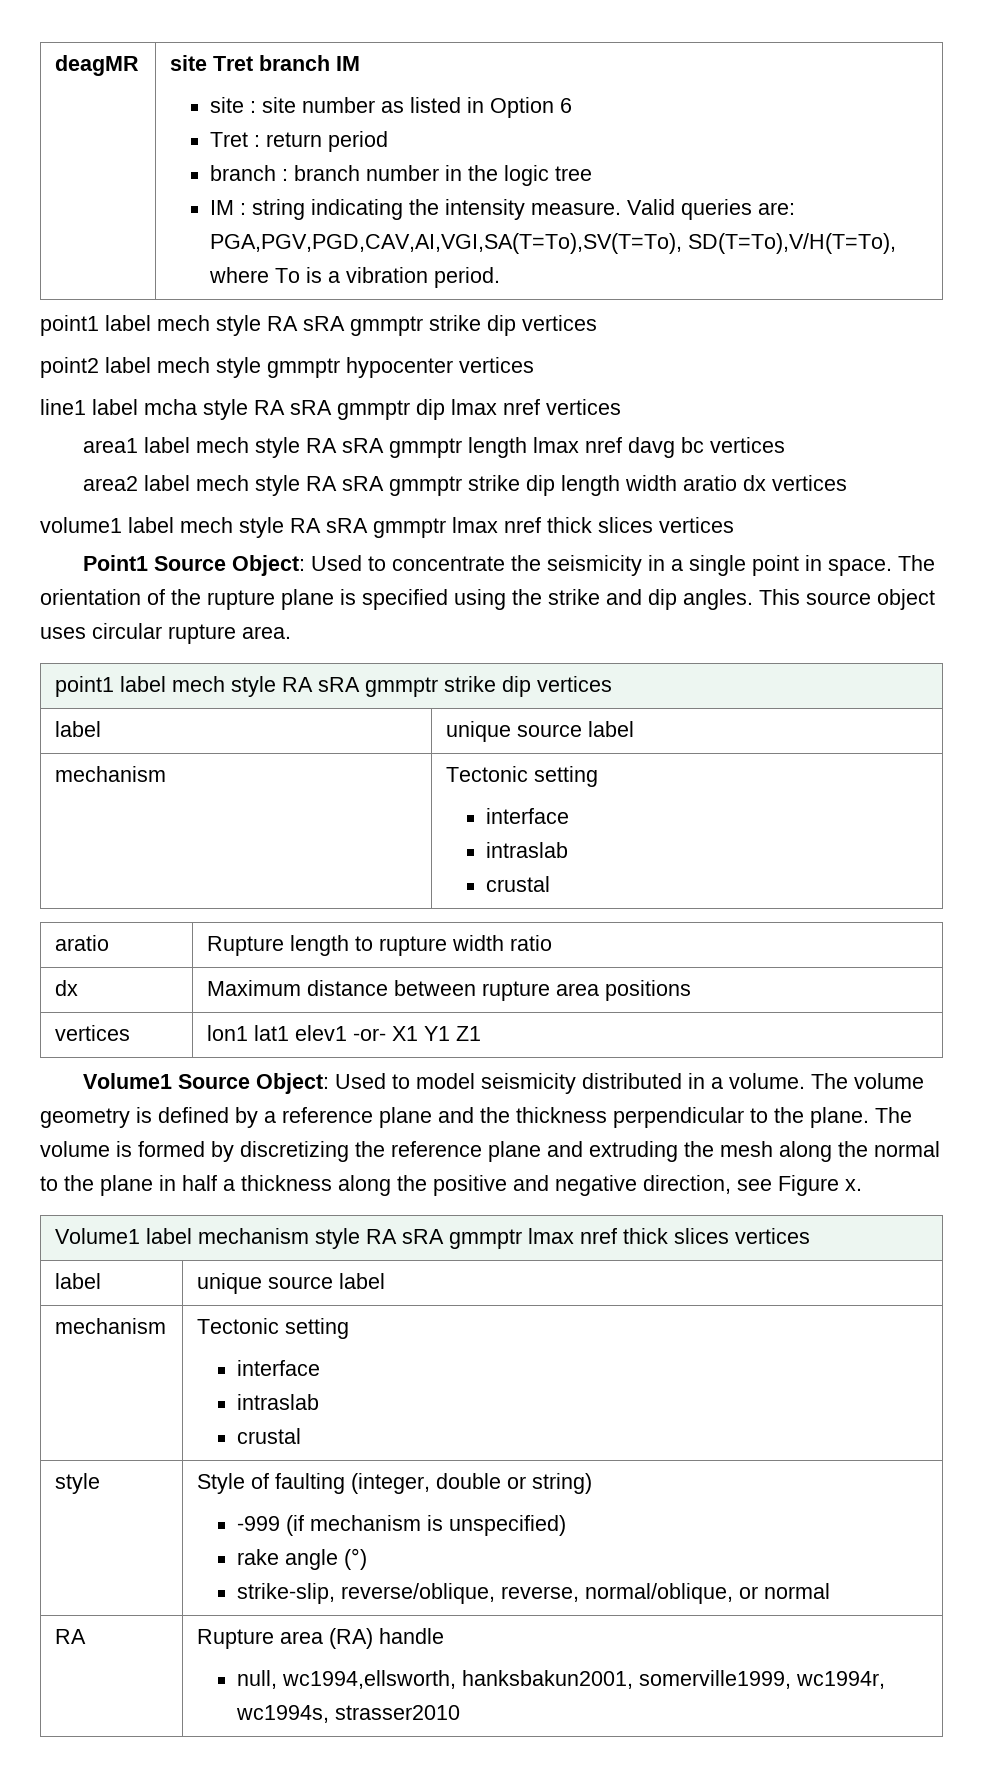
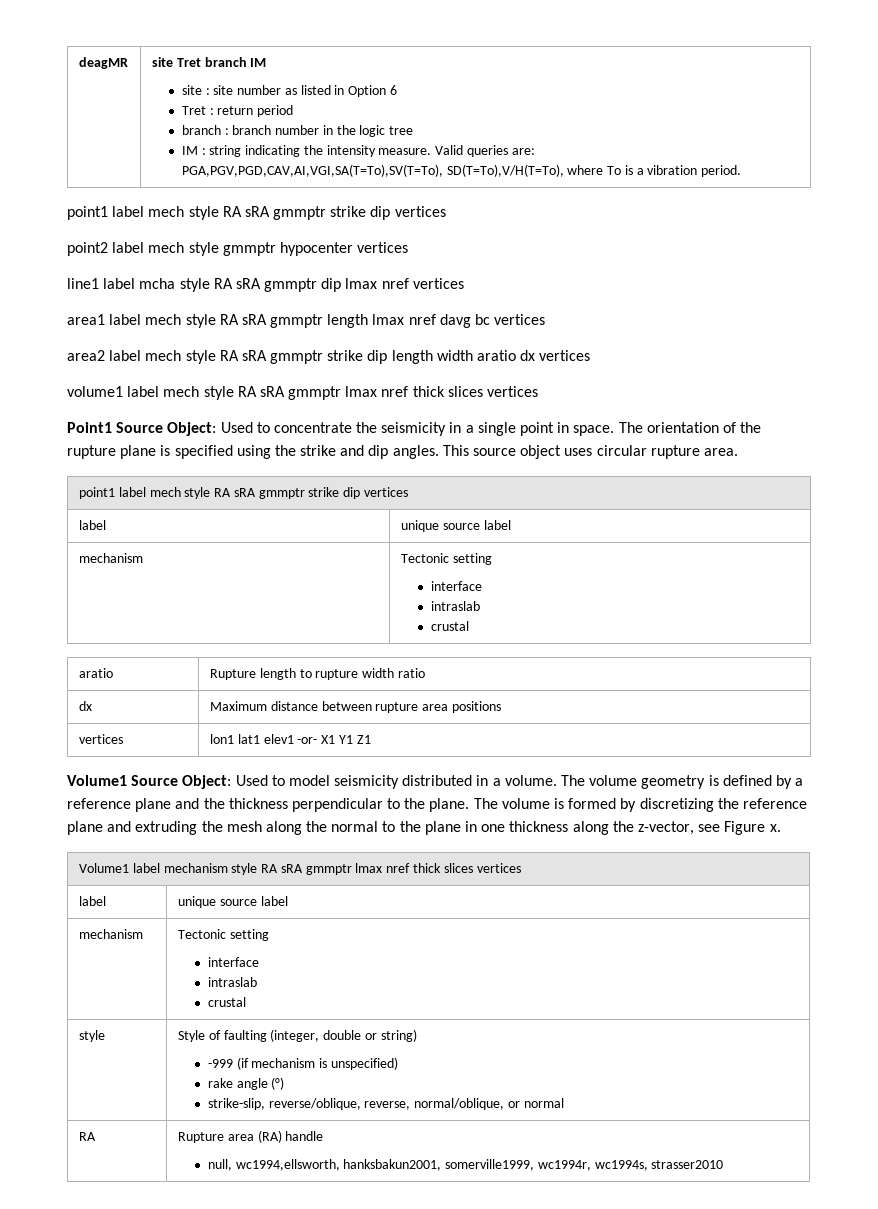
- The volume is formed by discretizing the reference plane and extruding the mesh along the normal to the plane in half a thickness along the positive and negative direction, see Figure x.
+ The volume is formed by discretizing the reference plane and extruding the mesh along the normal to the plane in one thickness along the z-vector, see Figure x.

